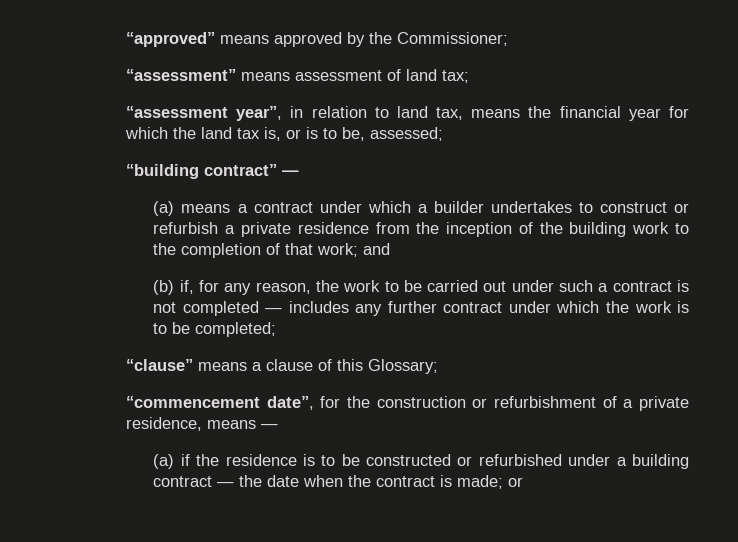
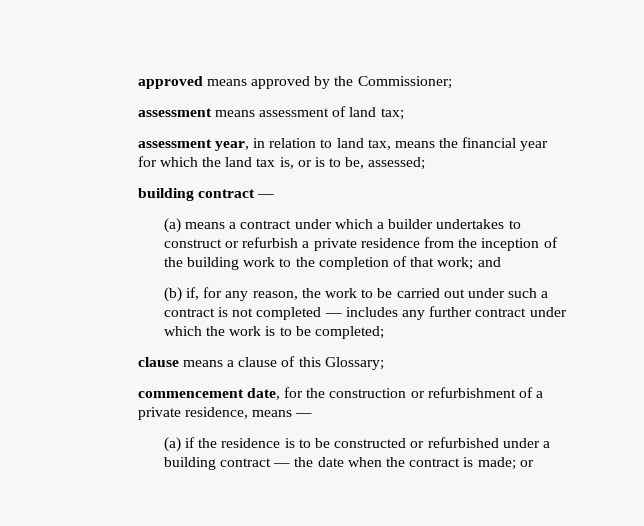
- “approved” means approved by the Commissioner;
+ approved means approved by the Commissioner;
- “assessment” means assessment of land tax;
+ assessment means assessment of land tax;
- “assessment year”, in relation to land tax, means the financial year for which the land tax is, or is to be, assessed;
- “building contract” —
+ assessment year, in relation to land tax, means the financial year for which the land tax is, or is to be, assessed;
+ building contract —
- “clause” means a clause of this Glossary;
+ clause means a clause of this Glossary;
- “commencement date”, for the construction or refurbishment of a private residence, means —
+ commencement date, for the construction or refurbishment of a private residence, means —

